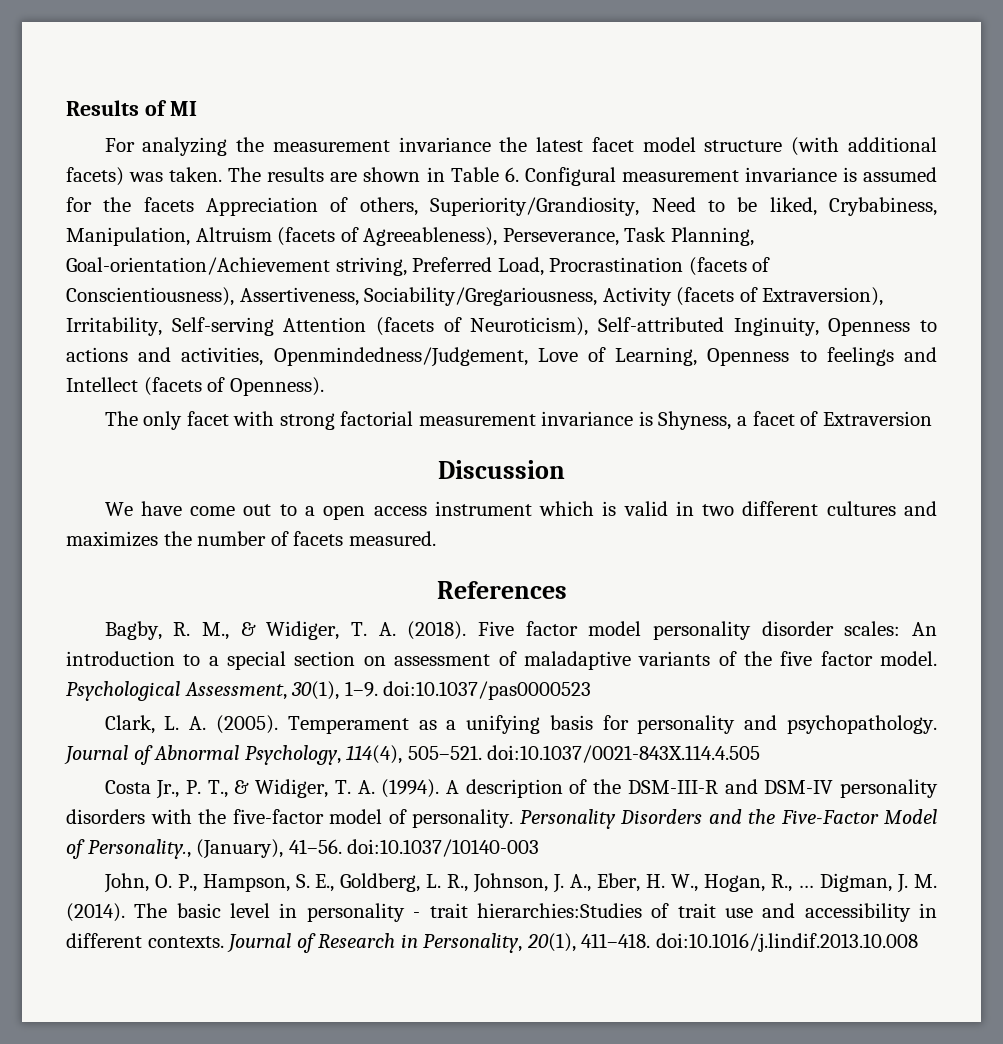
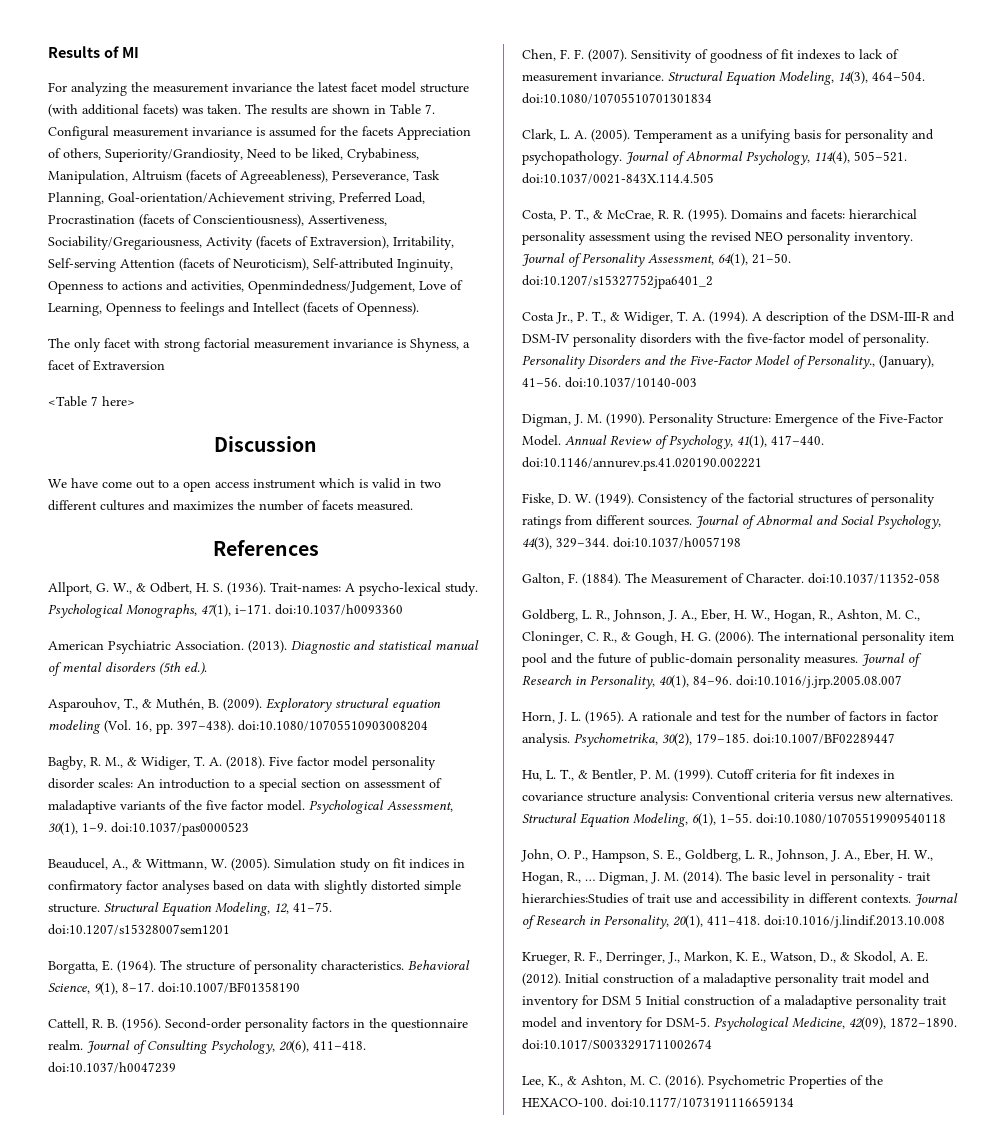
- The results are shown in Table 6. Configural measurement invariance is assumed for the facets Appreciation of others, Superiority/Grandiosity, Need to be liked, Crybabiness, Manipulation, Altruism (facets of Agreeableness), Perseverance, Task Planning, Goal-orientation/Achievement striving, Preferred Load, Procrastination (facets of Conscientiousness), Assertiveness, Sociability/Gregariousness, Activity (facets of Extraversion), Irritability, Self-serving Attention (facets of Neuroticism), Self-attributed Inginuity, Openness to actions and activities, Openmindedness/Judgement, Love of Learning, Openness to feelings and Intellect (facets of Openness).
+ The results are shown in Table 7. Configural measurement invariance is assumed for the facets Appreciation of others, Superiority/Grandiosity, Need to be liked, Crybabiness, Manipulation, Altruism (facets of Agreeableness), Perseverance, Task Planning, Goal-orientation/Achievement striving, Preferred Load, Procrastination (facets of Conscientiousness), Assertiveness, Sociability/Gregariousness, Activity (facets of Extraversion), Irritability, Self-serving Attention (facets of Neuroticism), Self-attributed Inginuity, Openness to actions and activities, Openmindedness/Judgement, Love of Learning, Openness to feelings and Intellect (facets of Openness).
+ <Table 7 here>
+ Allport, G. W., & Odbert, H. S. (1936). Trait-names: A psycho-lexical study. Psychological Monographs, 47(1), i–171. doi:10.1037/h0093360
+ American Psychiatric Association. (2013). Diagnostic and statistical manual of mental disorders (5th ed.).
+ Asparouhov, T., & Muthén, B. (2009). Exploratory structural equation modeling (Vol. 16, pp. 397–438). doi:10.1080/10705510903008204
+ Beauducel, A., & Wittmann, W. (2005). Simulation study on fit indices in confirmatory factor analyses based on data with slightly distorted simple structure. Structural Equation Modeling, 12, 41–75. doi:10.1207/s15328007sem1201
+ Borgatta, E. (1964). The structure of personality characteristics. Behavioral Science, 9(1), 8–17. doi:10.1007/BF01358190
+ Cattell, R. B. (1956). Second-order personality factors in the questionnaire realm. Journal of Consulting Psychology, 20(6), 411–418. doi:10.1037/h0047239
+ Chen, F. F. (2007). Sensitivity of goodness of fit indexes to lack of measurement invariance. Structural Equation Modeling, 14(3), 464–504. doi:10.1080/10705510701301834
+ Costa, P. T., & McCrae, R. R. (1995). Domains and facets: hierarchical personality assessment using the revised NEO personality inventory. Journal of Personality Assessment, 64(1), 21–50. doi:10.1207/s15327752jpa6401_2
+ Digman, J. M. (1990). Personality Structure: Emergence of the Five-Factor Model. Annual Review of Psychology, 41(1), 417–440. doi:10.1146/annurev.ps.41.020190.002221
+ Fiske, D. W. (1949). Consistency of the factorial structures of personality ratings from different sources. Journal of Abnormal and Social Psychology, 44(3), 329–344. doi:10.1037/h0057198
+ Galton, F. (1884). The Measurement of Character. doi:10.1037/11352-058
+ Goldberg, L. R., Johnson, J. A., Eber, H. W., Hogan, R., Ashton, M. C., Cloninger, C. R., & Gough, H. G. (2006). The international personality item pool and the future of public-domain personality measures. Journal of Research in Personality, 40(1), 84–96. doi:10.1016/j.jrp.2005.08.007
+ Horn, J. L. (1965). A rationale and test for the number of factors in factor analysis. Psychometrika, 30(2), 179–185. doi:10.1007/BF02289447
+ Hu, L. T., & Bentler, P. M. (1999). Cutoff criteria for fit indexes in covariance structure analysis: Conventional criteria versus new alternatives. Structural Equation Modeling, 6(1), 1–55. doi:10.1080/10705519909540118
+ Krueger, R. F., Derringer, J., Markon, K. E., Watson, D., & Skodol, A. E. (2012). Initial construction of a maladaptive personality trait model and inventory for DSM 5 Initial construction of a maladaptive personality trait model and inventory for DSM-5. Psychological Medicine, 42(09), 1872–1890. doi:10.1017/S0033291711002674
+ Lee, K., & Ashton, M. C. (2016). Psychometric Properties of the HEXACO-100. doi:10.1177/1073191116659134

